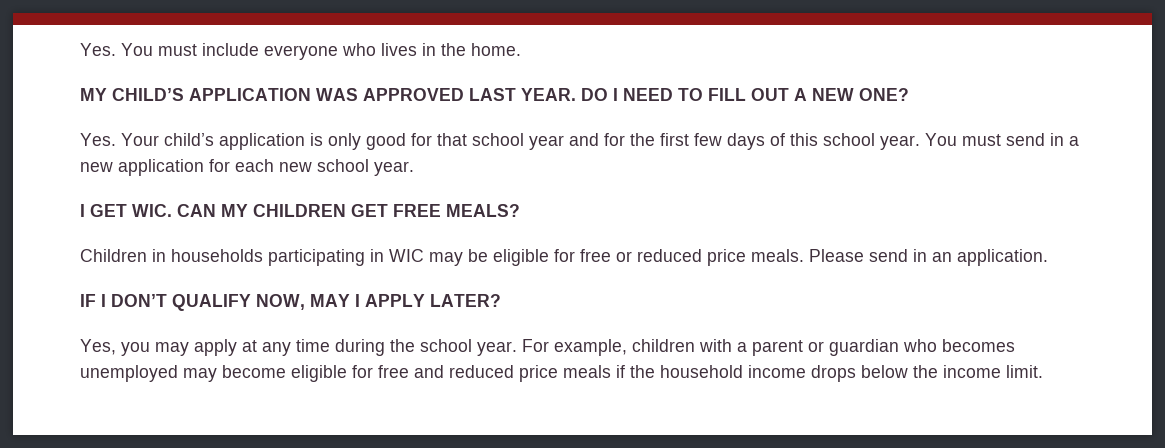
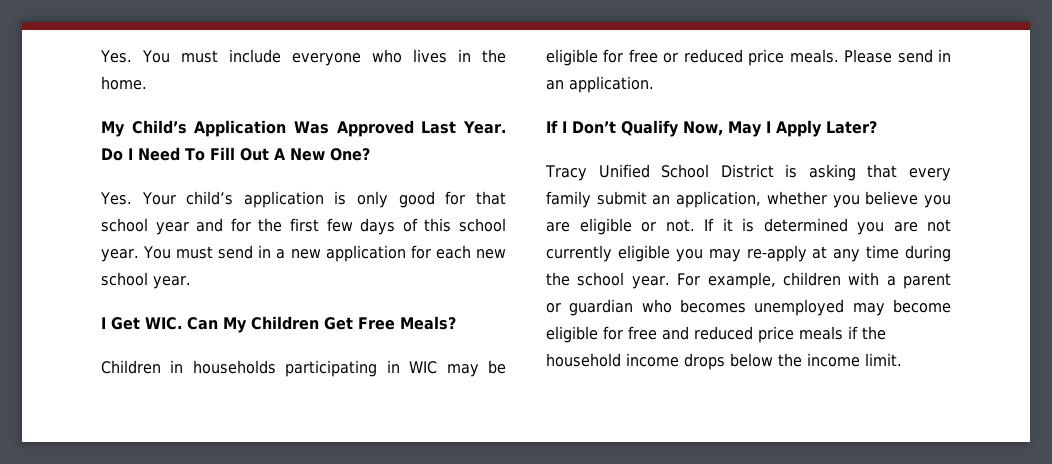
- MY CHILD’S APPLICATION WAS APPROVED LAST YEAR. DO I NEED TO FILL OUT A NEW ONE?
+ My Child’s Application Was Approved Last Year. Do I Need To Fill Out A New One?
- I GET WIC. CAN MY CHILDREN GET FREE MEALS?
+ I Get WIC. Can My Children Get Free Meals?
- IF I DON’T QUALIFY NOW, MAY I APPLY LATER?
- Yes, you may apply at any time during the school year.
+ If I Don’t Qualify Now, May I Apply Later?
+ Tracy Unified School District is asking that every family submit an application, whether you believe you are eligible or not. If it is determined you are not currently eligible you may re-apply at any time during the school year.

